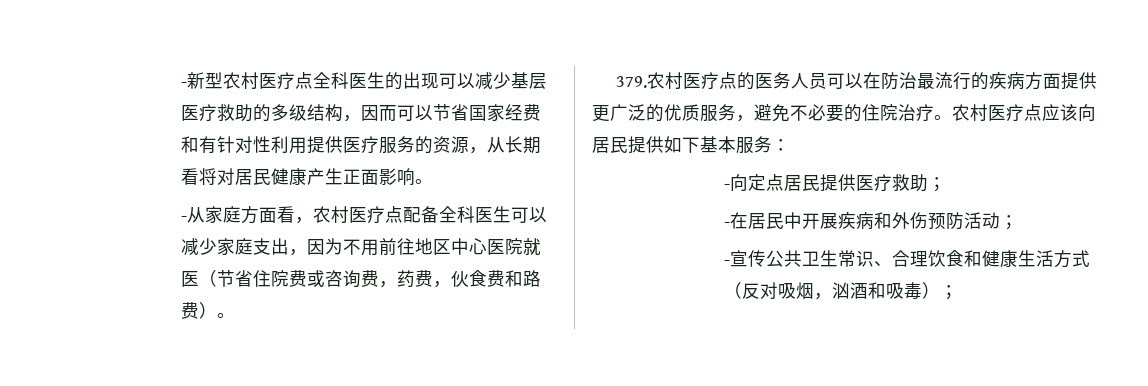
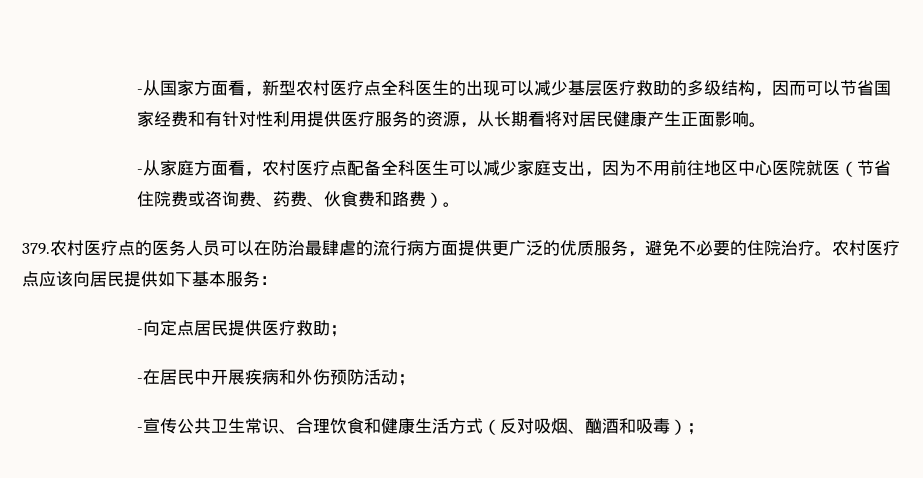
- -新型农村医疗点全科医生的出现可以减少基层医疗救助的多级结构，因而可以节省国家经费和有针对性利用提供医疗服务的资源，从长期看将对居民健康产生正面影响。
+ -从国家方面看，新型农村医疗点全科医生的出现可以减少基层医疗救助的多级结构，因而可以节省国家经费和有针对性利用提供医疗服务的资源，从长期看将对居民健康产生正面影响。
- -从家庭方面看，农村医疗点配备全科医生可以减少家庭支出，因为不用前往地区中心医院就医（节省住院费或咨询费，药费，伙食费和路费）。
+ -从家庭方面看，农村医疗点配备全科医生可以减少家庭支出，因为不用前往地区中心医院就医（节省住院费或咨询费、药费、伙食费和路费）。
- 379.农村医疗点的医务人员可以在防治最流行的疾病方面提供更广泛的优质服务，避免不必要的住院治疗。
+ 379.农村医疗点的医务人员可以在防治最肆虐的流行病方面提供更广泛的优质服务，避免不必要的住院治疗。
- -宣传公共卫生常识、合理饮食和健康生活方式（反对吸烟，汹酒和吸毒）；
+ -宣传公共卫生常识、合理饮食和健康生活方式（反对吸烟、酗酒和吸毒）；

